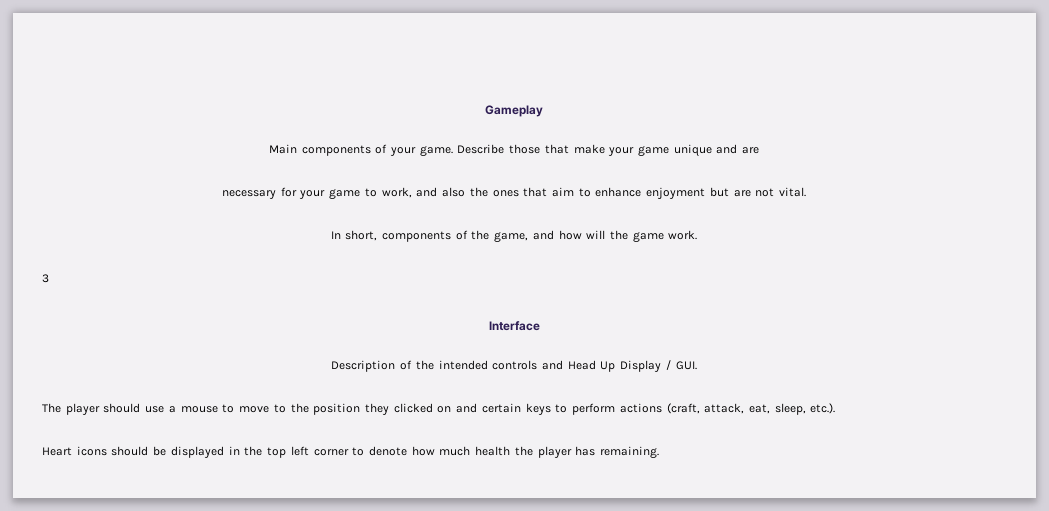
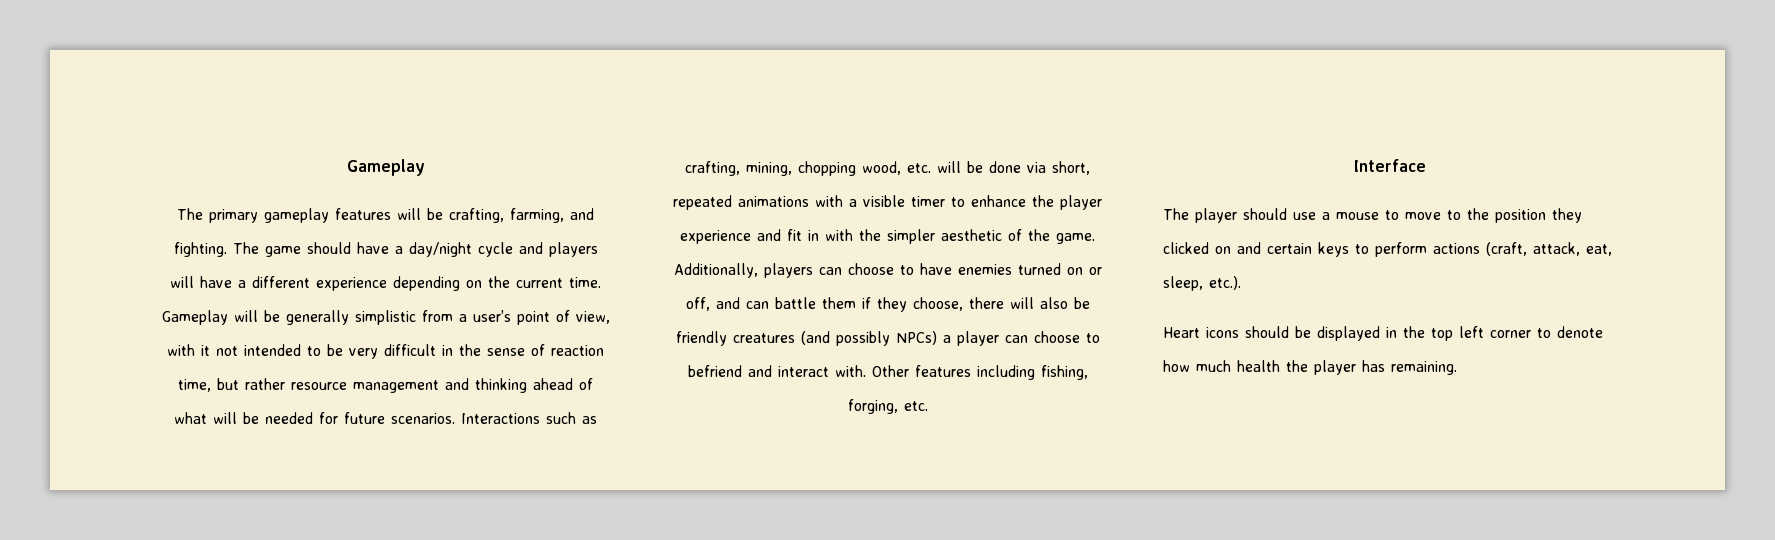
- Main components of your game. Describe those that make your game unique and are
- necessary for your game to work, and also the ones that aim to enhance enjoyment but are not vital.
- In short, components of the game, and how will the game work.
- 3
+ The primary gameplay features will be crafting, farming, and fighting. The game should have a day/night cycle and players will have a different experience depending on the current time. Gameplay will be generally simplistic from a user’s point of view, with it not intended to be very difficult in the sense of reaction time, but rather resource management and thinking ahead of what will be needed for future scenarios. Interactions such as crafting, mining, chopping wood, etc. will be done via short, repeated animations with a visible timer to enhance the player experience and fit in with the simpler aesthetic of the game. Additionally, players can choose to have enemies turned on or off, and can battle them if they choose, there will also be friendly creatures (and possibly NPCs) a player can choose to befriend and interact with. Other features including fishing, forging, etc.
  Interface
- Description of the intended controls and Head Up Display / GUI.

